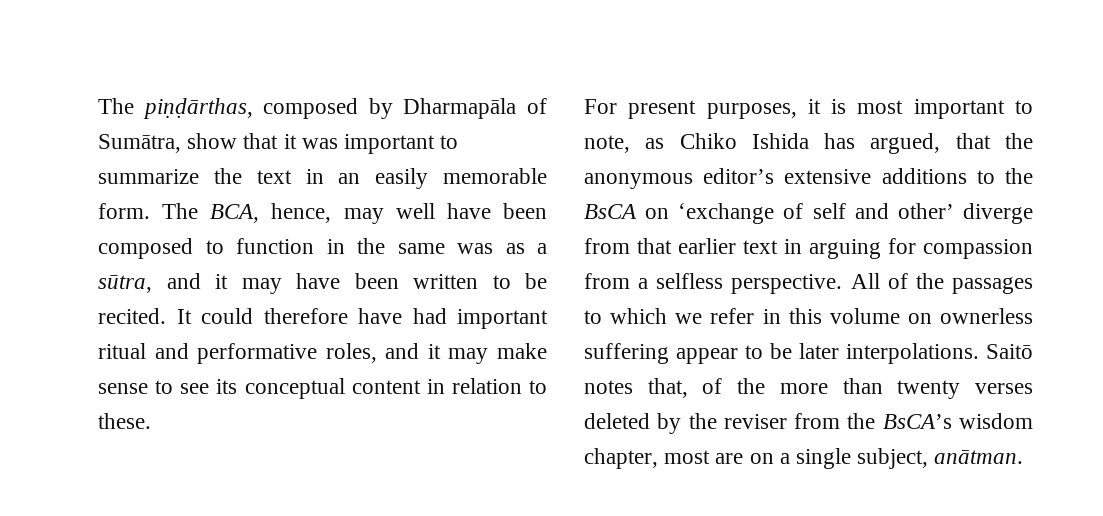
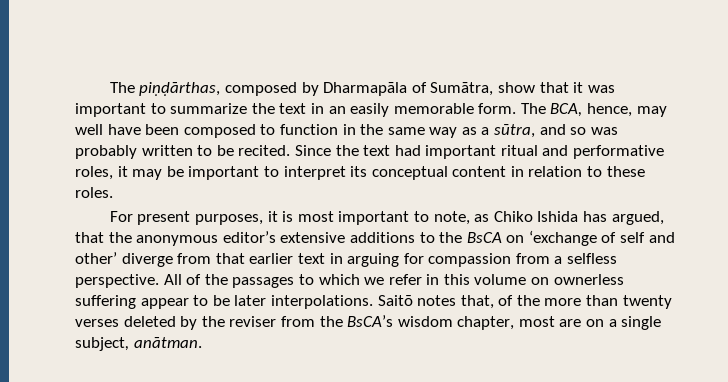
- The BCA, hence, may well have been composed to function in the same was as a sūtra, and it may have been written to be recited. It could therefore have had important ritual and performative roles, and it may make sense to see its conceptual content in relation to these.
+ The BCA, hence, may well have been composed to function in the same way as a sūtra, and so was probably written to be recited. Since the text had important ritual and performative roles, it may be important to interpret its conceptual content in relation to these roles.

